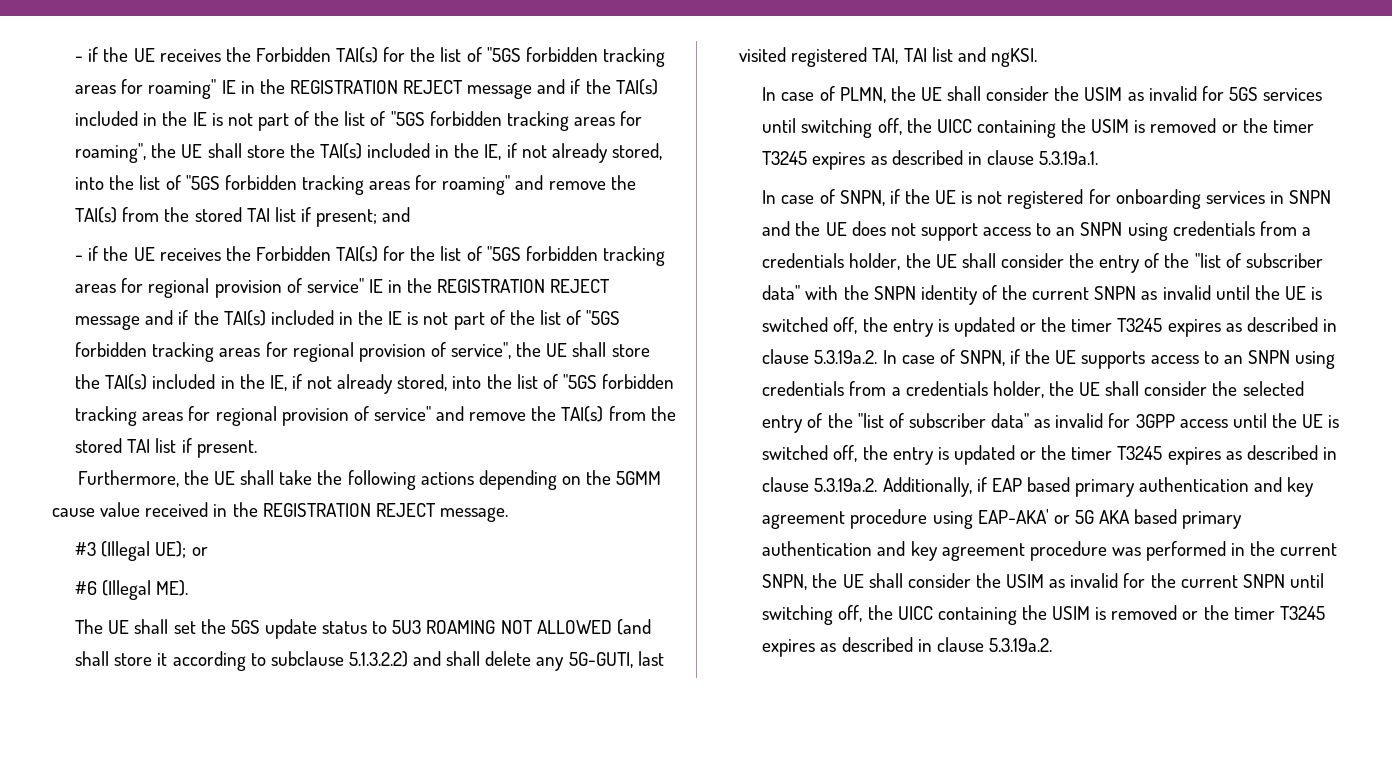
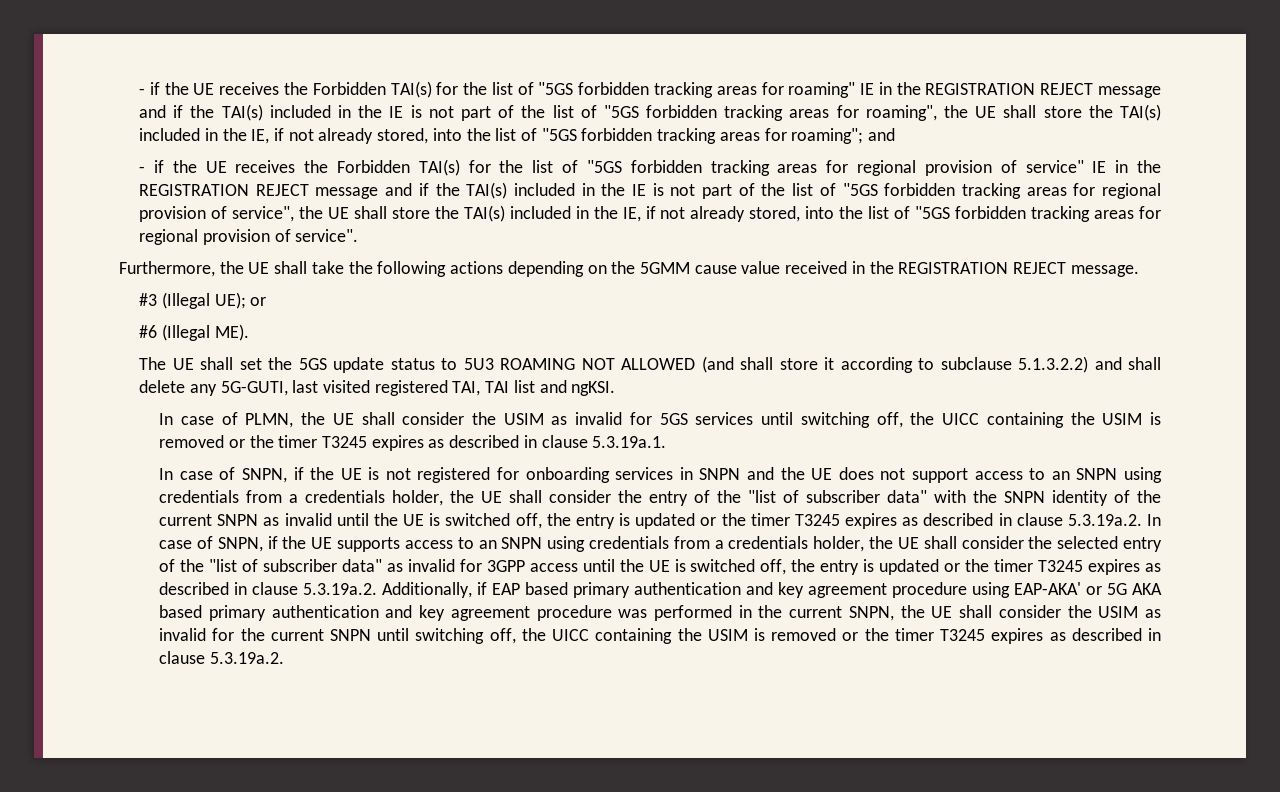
- - if the UE receives the Forbidden TAI(s) for the list of "5GS forbidden tracking areas for roaming" IE in the REGISTRATION REJECT message and if the TAI(s) included in the IE is not part of the list of "5GS forbidden tracking areas for roaming", the UE shall store the TAI(s) included in the IE, if not already stored, into the list of "5GS forbidden tracking areas for roaming" and remove the TAI(s) from the stored TAI list if present;
+ - if the UE receives the Forbidden TAI(s) for the list of "5GS forbidden tracking areas for roaming" IE in the REGISTRATION REJECT message and if the TAI(s) included in the IE is not part of the list of "5GS forbidden tracking areas for roaming", the UE shall store the TAI(s) included in the IE, if not already stored, into the list of "5GS forbidden tracking areas for roaming";
- - if the UE receives the Forbidden TAI(s) for the list of "5GS forbidden tracking areas for regional provision of service" IE in the REGISTRATION REJECT message and if the TAI(s) included in the IE is not part of the list of "5GS forbidden tracking areas for regional provision of service", the UE shall store the TAI(s) included in the IE, if not already stored, into the list of "5GS forbidden tracking areas for regional provision of service" and remove the TAI(s) from the stored TAI list if present.
+ - if the UE receives the Forbidden TAI(s) for the list of "5GS forbidden tracking areas for regional provision of service" IE in the REGISTRATION REJECT message and if the TAI(s) included in the IE is not part of the list of "5GS forbidden tracking areas for regional provision of service", the UE shall store the TAI(s) included in the IE, if not already stored, into the list of "5GS forbidden tracking areas for regional provision of service".

